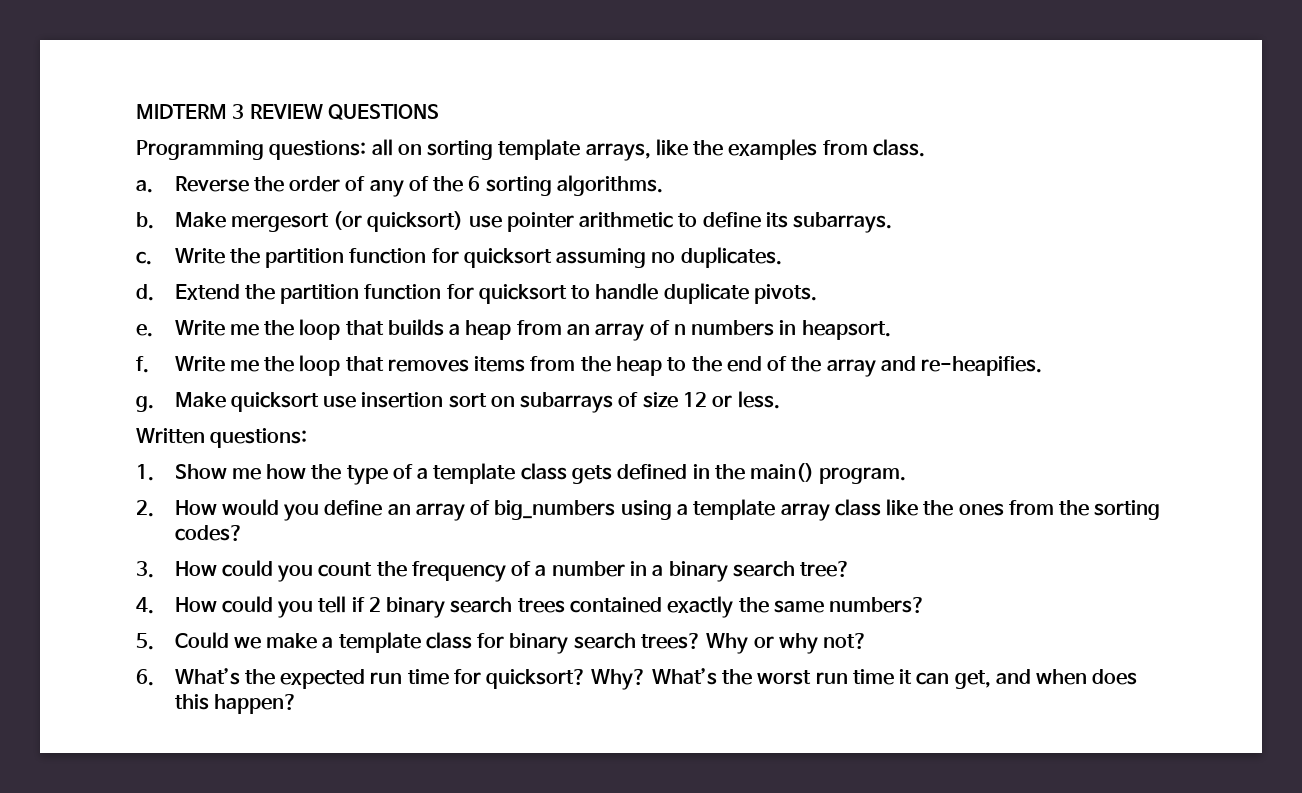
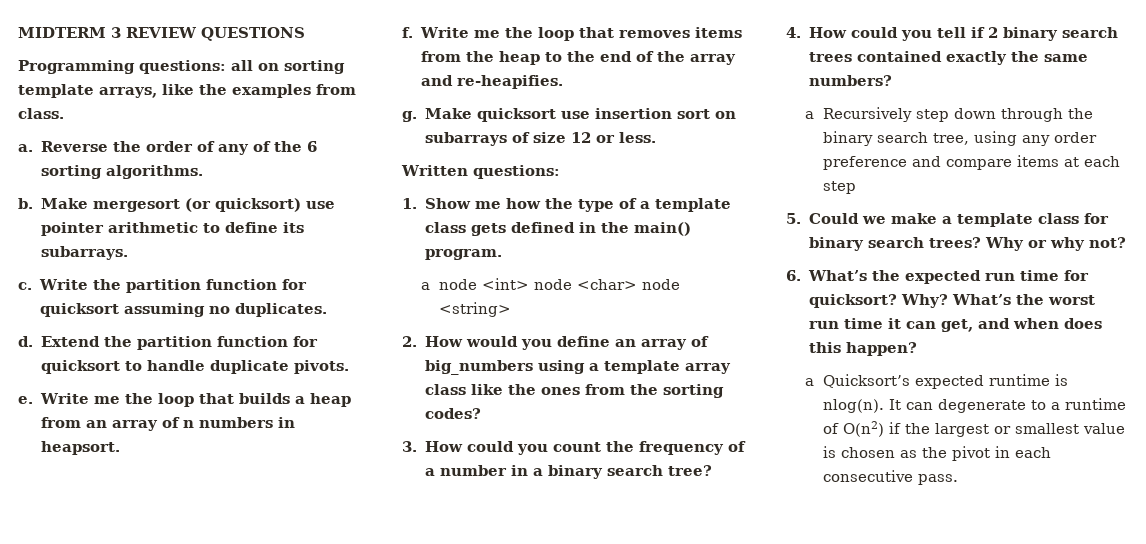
+ a node <int> node <char> node <string>
+ a Recursively step down through the binary search tree, using any order preference and compare items at each step
+ a Quicksort’s expected runtime is nlog(n). It can degenerate to a runtime of O(n2) if the largest or smallest value is chosen as the pivot in each consecutive pass.

